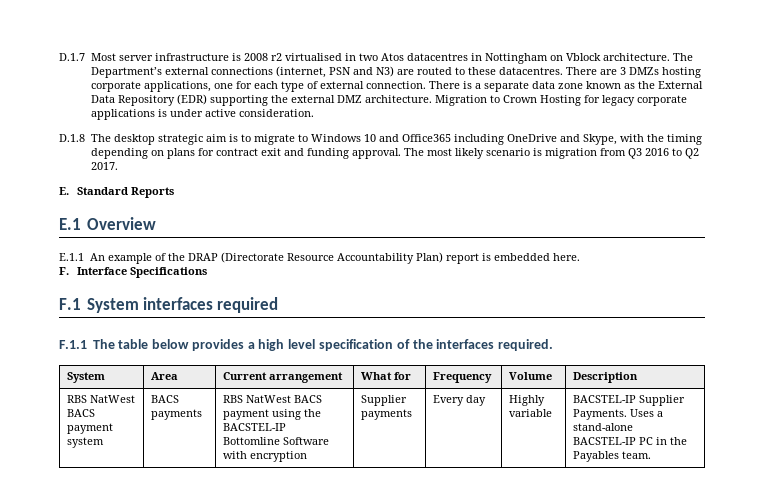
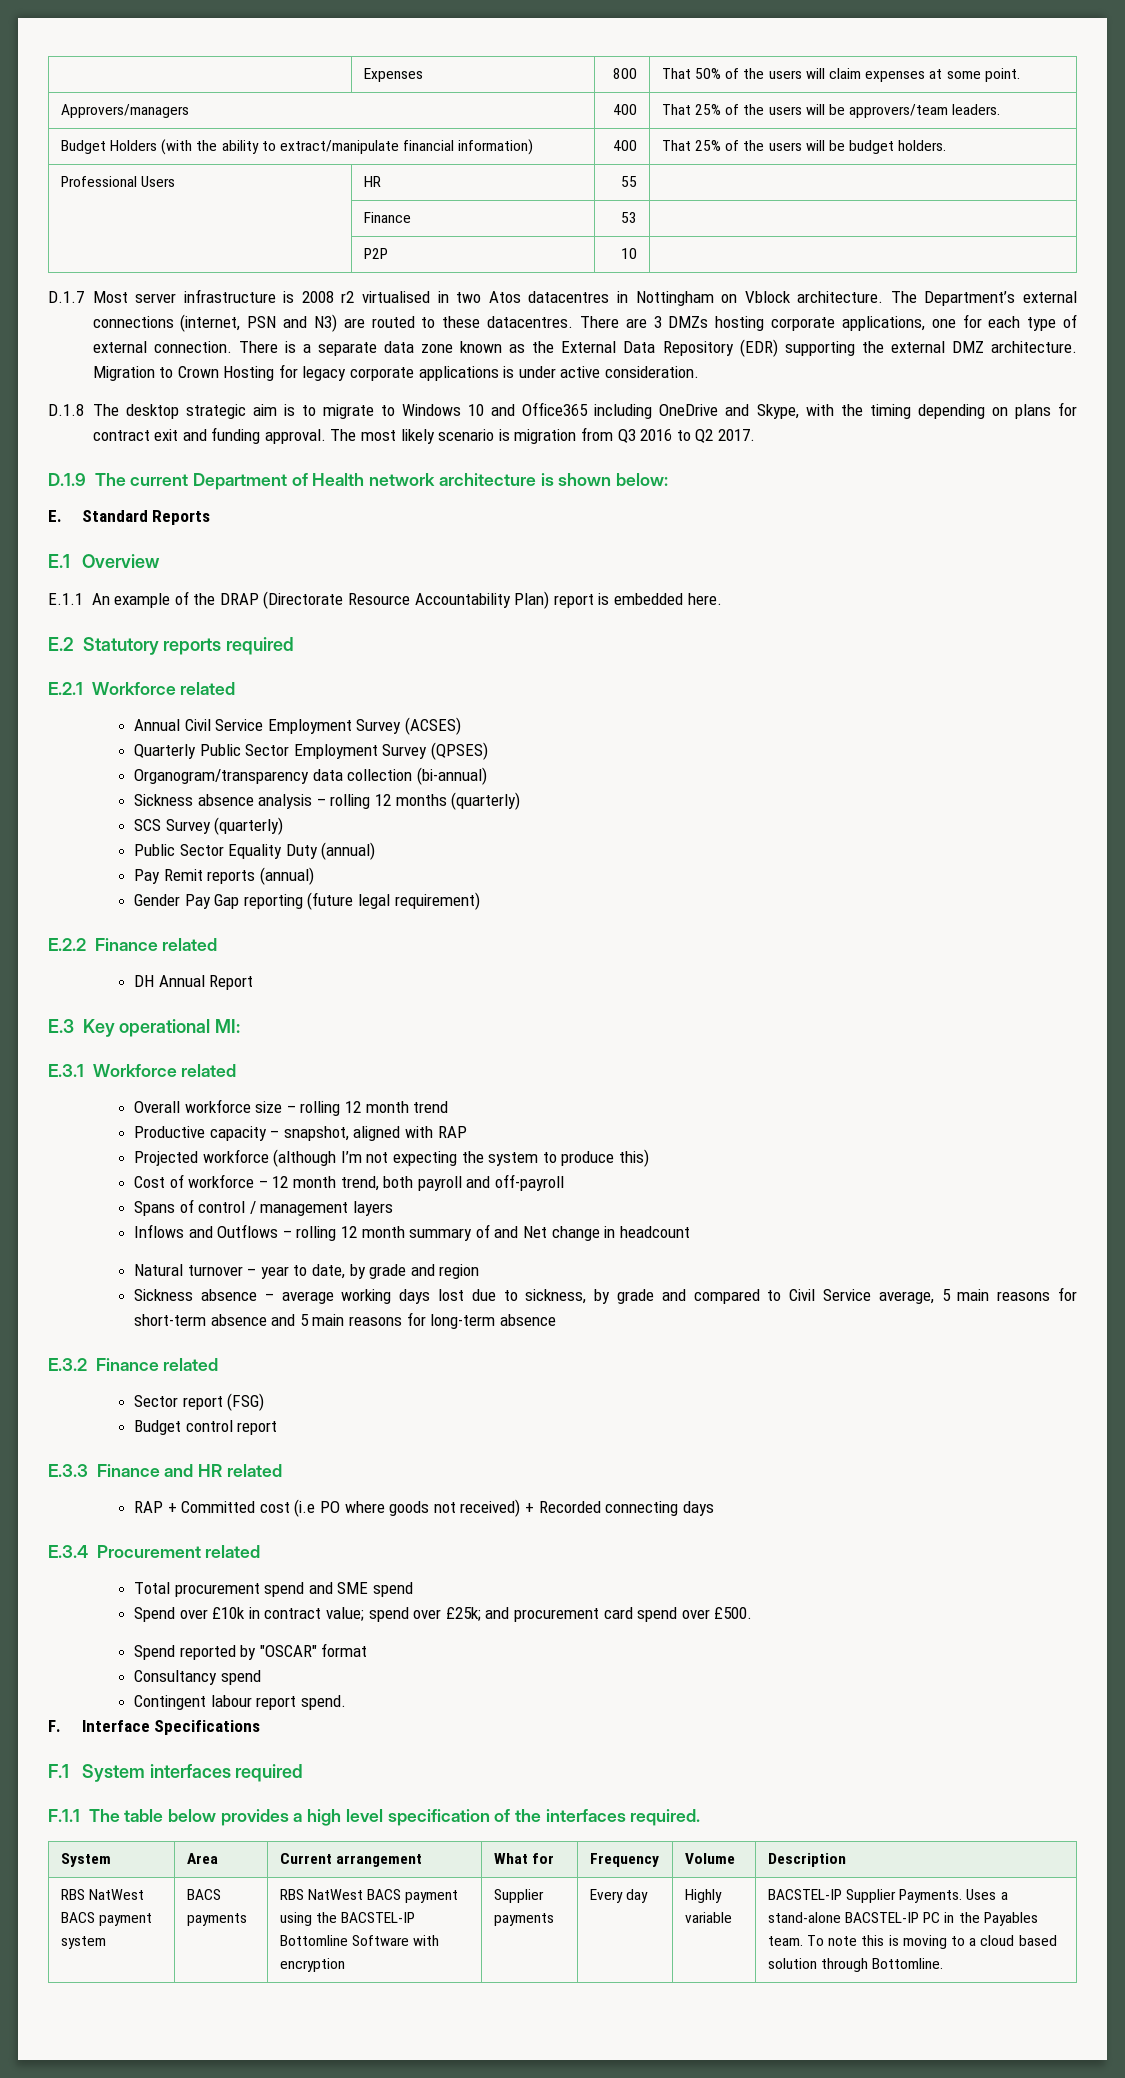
+ | Expenses | 800 | That 50% of the users will claim expenses at some point.
+ Approvers/managers | 400 | That 25% of the users will be approvers/team leaders.
+ Budget Holders (with the ability to extract/manipulate financial information) | 400 | That 25% of the users will be budget holders.
+ Professional Users | HR | 55 |
+ | Finance | 53 |
+ | P2P | 10 |
+ D.1.9 The current Department of Health network architecture is shown below:
+ E.2 Statutory reports required
+ E.2.1 Workforce related
+ Annual Civil Service Employment Survey (ACSES)
+ Quarterly Public Sector Employment Survey (QPSES)
+ Organogram/transparency data collection (bi-annual)
+ Sickness absence analysis – rolling 12 months (quarterly)
+ SCS Survey (quarterly)
+ Public Sector Equality Duty (annual)
+ Pay Remit reports (annual)
+ Gender Pay Gap reporting (future legal requirement)
+ E.2.2 Finance related
+ DH Annual Report
+ E.3 Key operational MI:
+ E.3.1 Workforce related
+ Overall workforce size – rolling 12 month trend
+ Productive capacity – snapshot, aligned with RAP
+ Projected workforce (although I’m not expecting the system to produce this)
+ Cost of workforce – 12 month trend, both payroll and off-payroll
+ Spans of control / management layers
+ Inflows and Outflows – rolling 12 month summary of and Net change in headcount
+ Natural turnover – year to date, by grade and region
+ Sickness absence – average working days lost due to sickness, by grade and compared to Civil Service average, 5 main reasons for short-term absence and 5 main reasons for long-term absence
+ E.3.2 Finance related
+ Sector report (FSG)
+ Budget control report
+ E.3.3 Finance and HR related
+ RAP + Committed cost (i.e PO where goods not received) + Recorded connecting days
+ E.3.4 Procurement related
+ Total procurement spend and SME spend
+ Spend over £10k in contract value; spend over £25k; and procurement card spend over £500.
+ Spend reported by "OSCAR" format
+ Consultancy spend
+ Contingent labour report spend.
+ To note this is moving to a cloud based solution through Bottomline.

